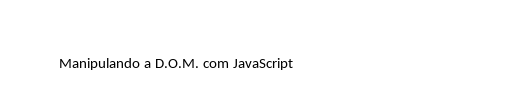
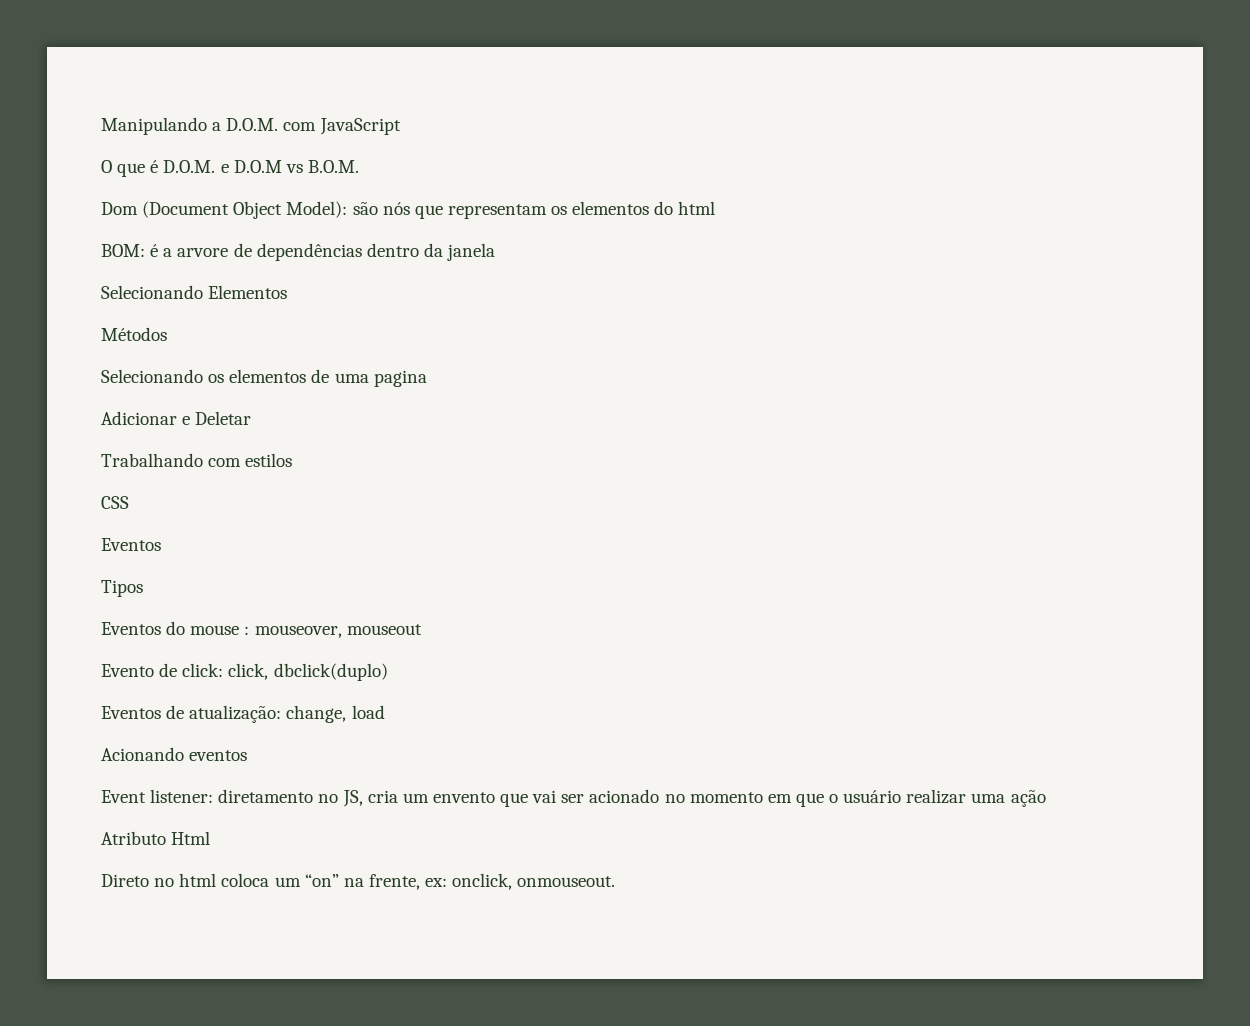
+ O que é D.O.M. e D.O.M vs B.O.M.
+ Dom (Document Object Model): são nós que representam os elementos do html
+ BOM: é a arvore de dependências dentro da janela
+ Selecionando Elementos
+ Métodos
+ Selecionando os elementos de uma pagina
+ Adicionar e Deletar
+ Trabalhando com estilos
+ CSS
+ Eventos
+ Tipos
+ Eventos do mouse : mouseover, mouseout
+ Evento de click: click, dbclick(duplo)
+ Eventos de atualização: change, load
+ Acionando eventos
+ Event listener: diretamento no JS, cria um envento que vai ser acionado no momento em que o usuário realizar uma ação
+ Atributo Html
+ Direto no html coloca um “on” na frente, ex: onclick, onmouseout.

